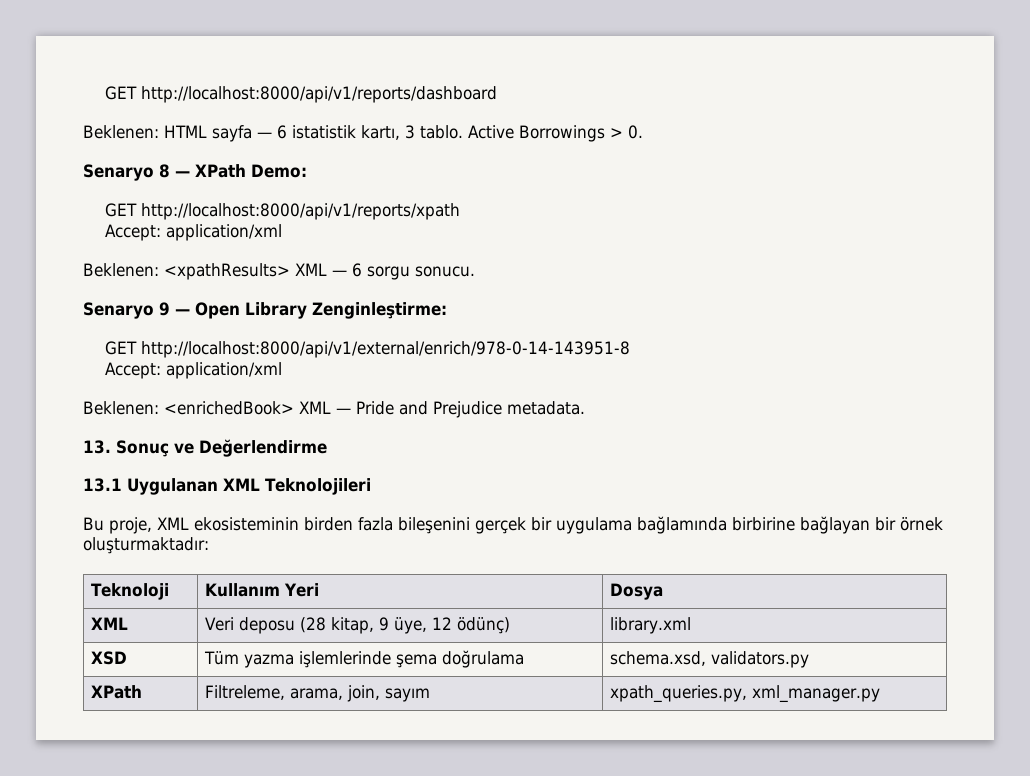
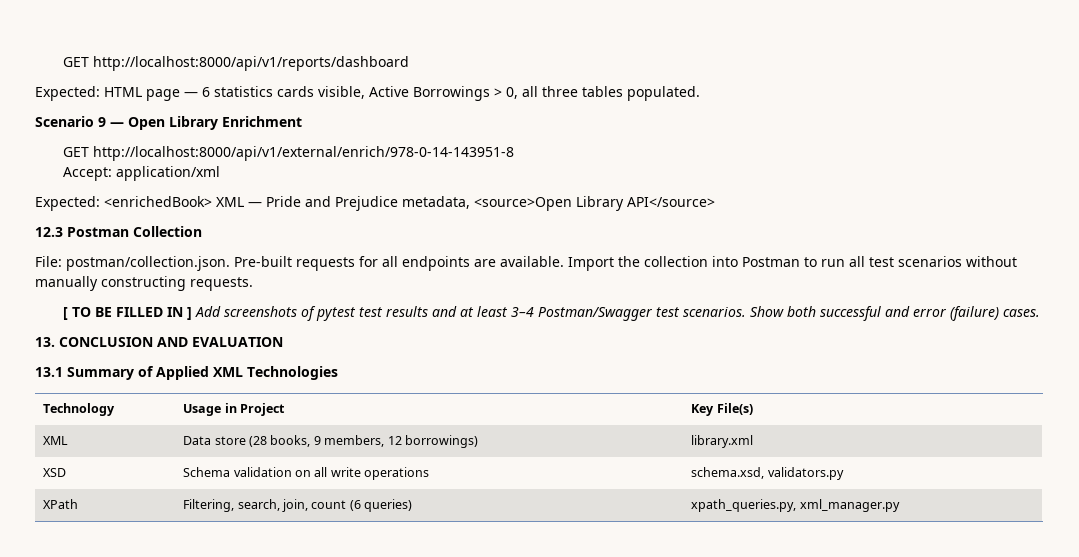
- Beklenen: HTML sayfa — 6 istatistik kartı, 3 tablo. Active Borrowings > 0.
- Senaryo 8 — XPath Demo:
- GET http://localhost:8000/api/v1/reports/xpath
- Accept: application/xml
- Beklenen: <xpathResults> XML — 6 sorgu sonucu.
- Senaryo 9 — Open Library Zenginleştirme:
+ Expected: HTML page — 6 statistics cards visible, Active Borrowings > 0, all three tables populated.
+ Scenario 9 — Open Library Enrichment
- Beklenen: <enrichedBook> XML — Pride and Prejudice metadata.
- 13. Sonuç ve Değerlendirme
- 13.1 Uygulanan XML Teknolojileri
- Bu proje, XML ekosisteminin birden fazla bileşenini gerçek bir uygulama bağlamında birbirine bağlayan bir örnek oluşturmaktadır:
- Teknoloji | Kullanım Yeri | Dosya
- XML | Veri deposu (28 kitap, 9 üye, 12 ödünç) | library.xml
- XSD | Tüm yazma işlemlerinde şema doğrulama | schema.xsd, validators.py
- XPath | Filtreleme, arama, join, sayım | xpath_queries.py, xml_manager.py
+ Expected: <enrichedBook> XML — Pride and Prejudice metadata, <source>Open Library API</source>
+ 12.3 Postman Collection
+ File: postman/collection.json. Pre-built requests for all endpoints are available. Import the collection into Postman to run all test scenarios without manually constructing requests.
+ [ TO BE FILLED IN ] Add screenshots of pytest test results and at least 3–4 Postman/Swagger test scenarios. Show both successful and error (failure) cases.
+ 13. CONCLUSION AND EVALUATION
+ 13.1 Summary of Applied XML Technologies
+ Technology | Usage in Project | Key File(s)
+ XML | Data store (28 books, 9 members, 12 borrowings) | library.xml
+ XSD | Schema validation on all write operations | schema.xsd, validators.py
+ XPath | Filtering, search, join, count (6 queries) | xpath_queries.py, xml_manager.py

